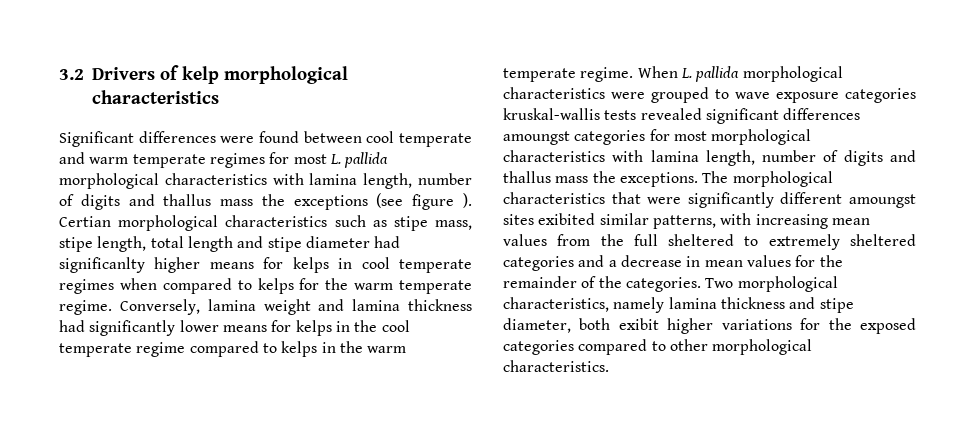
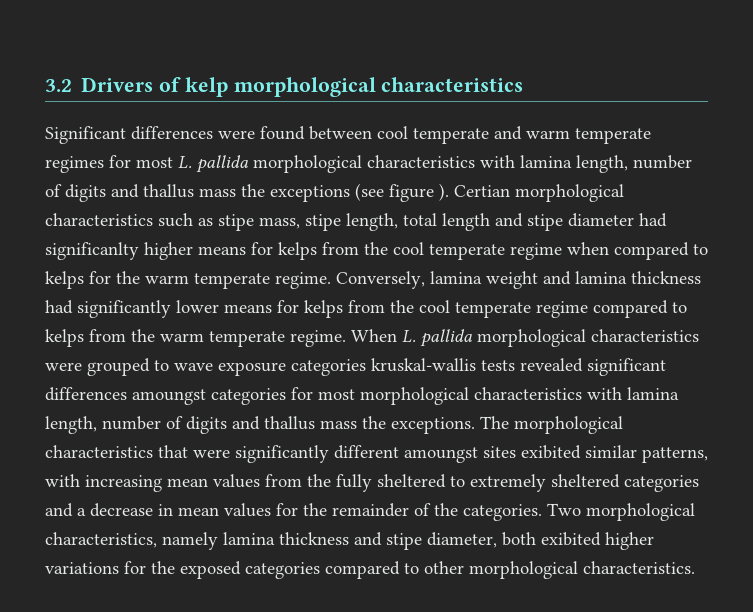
- Certian morphological characteristics such as stipe mass, stipe length, total length and stipe diameter had significanlty higher means for kelps in cool temperate regimes when compared to kelps for the warm temperate regime.
+ Certian morphological characteristics such as stipe mass, stipe length, total length and stipe diameter had significanlty higher means for kelps from the cool temperate regime when compared to kelps for the warm temperate regime.
- Conversely, lamina weight and lamina thickness had significantly lower means for kelps in the cool temperate regime compared to kelps in the warm temperate regime.
+ Conversely, lamina weight and lamina thickness had significantly lower means for kelps from the cool temperate regime compared to kelps from the warm temperate regime.
- The morphological characteristics that were significantly different amoungst sites exibited similar patterns, with increasing mean values from the full sheltered to extremely sheltered categories and a decrease in mean values for the remainder of the categories.
+ The morphological characteristics that were significantly different amoungst sites exibited similar patterns, with increasing mean values from the fully sheltered to extremely sheltered categories and a decrease in mean values for the remainder of the categories.
- Two morphological characteristics, namely lamina thickness and stipe diameter, both exibit higher variations for the exposed categories compared to other morphological characteristics.
+ Two morphological characteristics, namely lamina thickness and stipe diameter, both exibited higher variations for the exposed categories compared to other morphological characteristics.

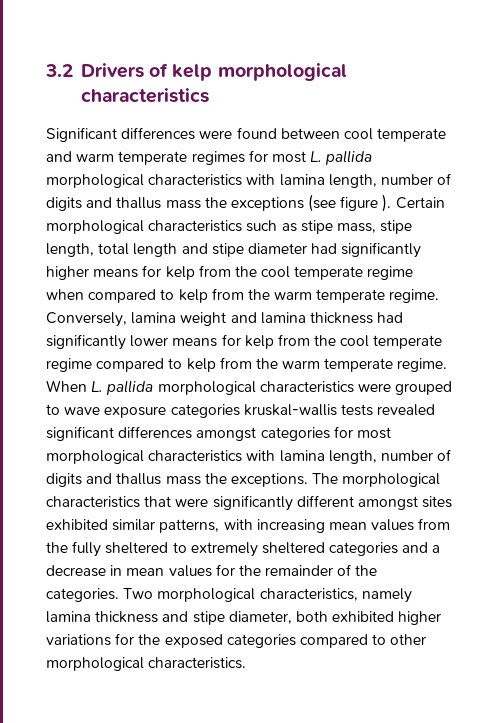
- Certian morphological characteristics such as stipe mass, stipe length, total length and stipe diameter had significanlty higher means for kelps from the cool temperate regime when compared to kelps for the warm temperate regime.
+ Certain morphological characteristics such as stipe mass, stipe length, total length and stipe diameter had significantly higher means for kelp from the cool temperate regime when compared to kelp from the warm temperate regime.
- Conversely, lamina weight and lamina thickness had significantly lower means for kelps from the cool temperate regime compared to kelps from the warm temperate regime.
+ Conversely, lamina weight and lamina thickness had significantly lower means for kelp from the cool temperate regime compared to kelp from the warm temperate regime.
- When L. pallida morphological characteristics were grouped to wave exposure categories kruskal-wallis tests revealed significant differences amoungst categories for most morphological characteristics with lamina length, number of digits and thallus mass the exceptions.
+ When L. pallida morphological characteristics were grouped to wave exposure categories kruskal-wallis tests revealed significant differences amongst categories for most morphological characteristics with lamina length, number of digits and thallus mass the exceptions.
- The morphological characteristics that were significantly different amoungst sites exibited similar patterns, with increasing mean values from the fully sheltered to extremely sheltered categories and a decrease in mean values for the remainder of the categories.
+ The morphological characteristics that were significantly different amongst sites exhibited similar patterns, with increasing mean values from the fully sheltered to extremely sheltered categories and a decrease in mean values for the remainder of the categories.
- Two morphological characteristics, namely lamina thickness and stipe diameter, both exibited higher variations for the exposed categories compared to other morphological characteristics.
+ Two morphological characteristics, namely lamina thickness and stipe diameter, both exhibited higher variations for the exposed categories compared to other morphological characteristics.

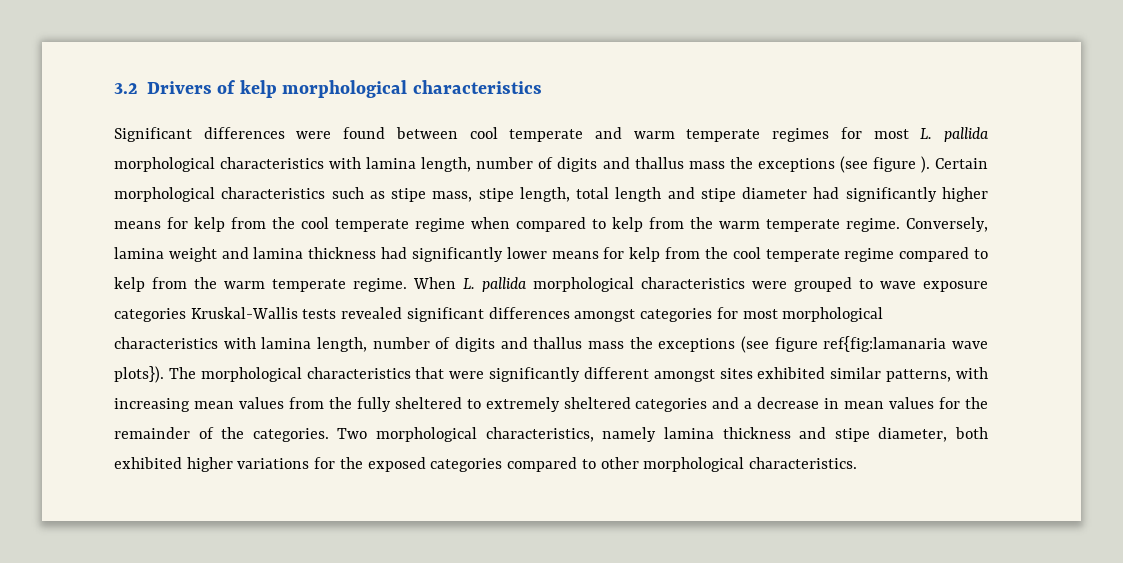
- When L. pallida morphological characteristics were grouped to wave exposure categories kruskal-wallis tests revealed significant differences amongst categories for most morphological characteristics with lamina length, number of digits and thallus mass the exceptions.
+ When L. pallida morphological characteristics were grouped to wave exposure categories Kruskal-Wallis tests revealed significant differences amongst categories for most morphological characteristics with lamina length, number of digits and thallus mass the exceptions (see figure ref{fig:lamanaria wave plots}).

